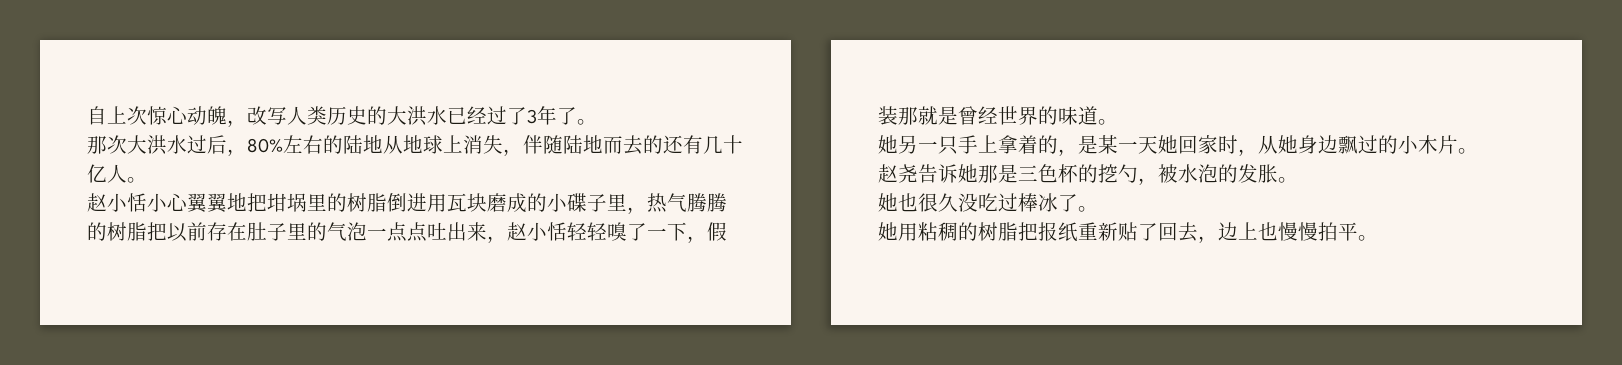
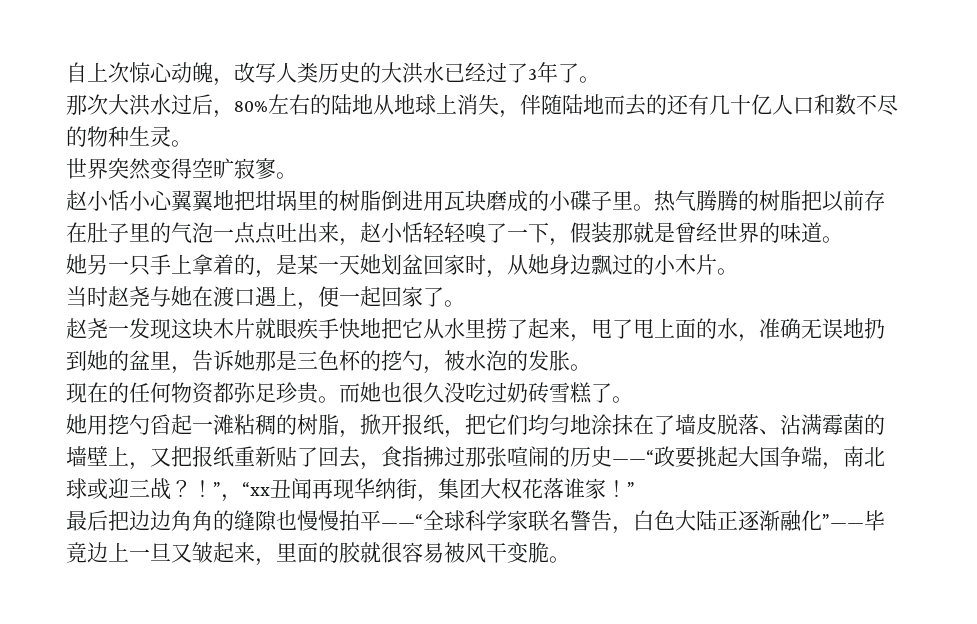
- 那次大洪水过后，80%左右的陆地从地球上消失，伴随陆地而去的还有几十亿人。
+ 那次大洪水过后，80%左右的陆地从地球上消失，伴随陆地而去的还有几十亿人口和数不尽的物种生灵。
+ 世界突然变得空旷寂寥。
- 赵小恬小心翼翼地把坩埚里的树脂倒进用瓦块磨成的小碟子里，热气腾腾的树脂把以前存在肚子里的气泡一点点吐出来，赵小恬轻轻嗅了一下，假装那就是曾经世界的味道。
+ 赵小恬小心翼翼地把坩埚里的树脂倒进用瓦块磨成的小碟子里。热气腾腾的树脂把以前存在肚子里的气泡一点点吐出来，赵小恬轻轻嗅了一下，假装那就是曾经世界的味道。
- 她另一只手上拿着的，是某一天她回家时，从她身边飘过的小木片。
+ 她另一只手上拿着的，是某一天她划盆回家时，从她身边飘过的小木片。
- 赵尧告诉她那是三色杯的挖勺，被水泡的发胀。
+ 当时赵尧与她在渡口遇上，便一起回家了。
+ 赵尧一发现这块木片就眼疾手快地把它从水里捞了起来，甩了甩上面的水，准确无误地扔到她的盆里，告诉她那是三色杯的挖勺，被水泡的发胀。
- 她也很久没吃过棒冰了。
+ 现在的任何物资都弥足珍贵。而她也很久没吃过奶砖雪糕了。
- 她用粘稠的树脂把报纸重新贴了回去，边上也慢慢拍平。
+ 她用挖勺舀起一滩粘稠的树脂，掀开报纸，把它们均匀地涂抹在了墙皮脱落、沾满霉菌的墙壁上，又把报纸重新贴了回去，食指拂过那张喧闹的历史——“政要挑起大国争端，南北球或迎三战？！”，“xx丑闻再现华纳街，集团大权花落谁家！”
+ 最后把边边角角的缝隙也慢慢拍平——“全球科学家联名警告，白色大陆正逐渐融化”——毕竟边上一旦又皱起来，里面的胶就很容易被风干变脆。

